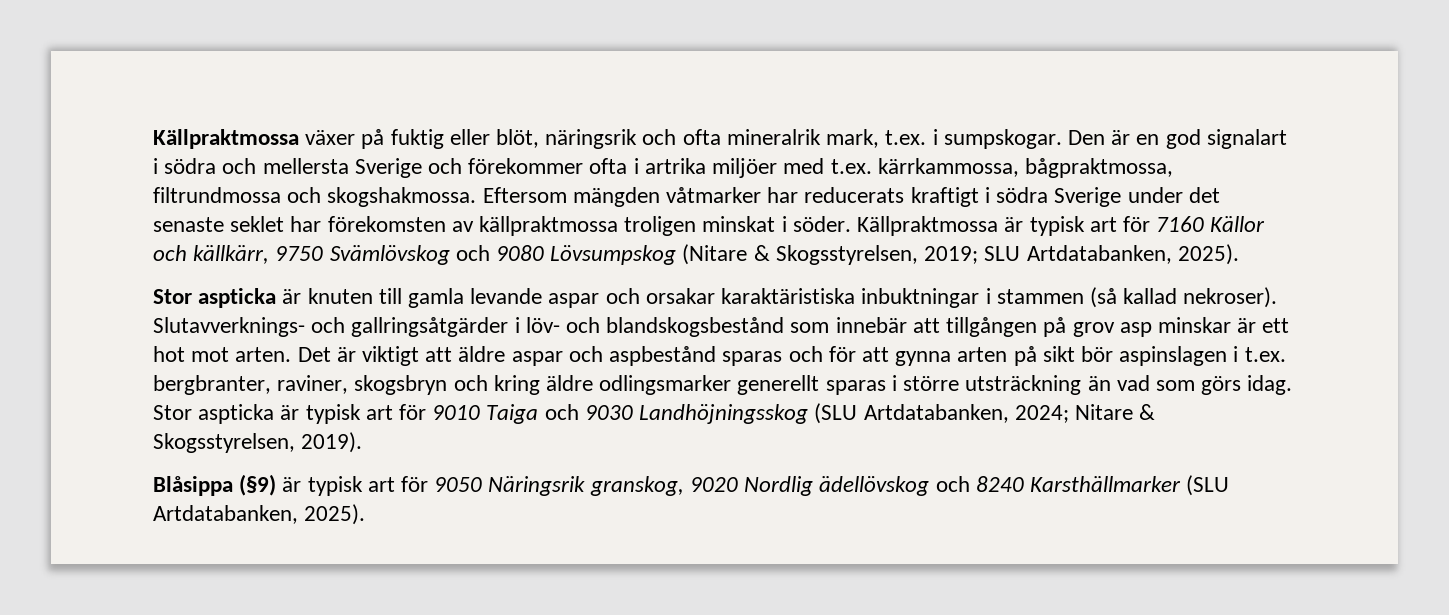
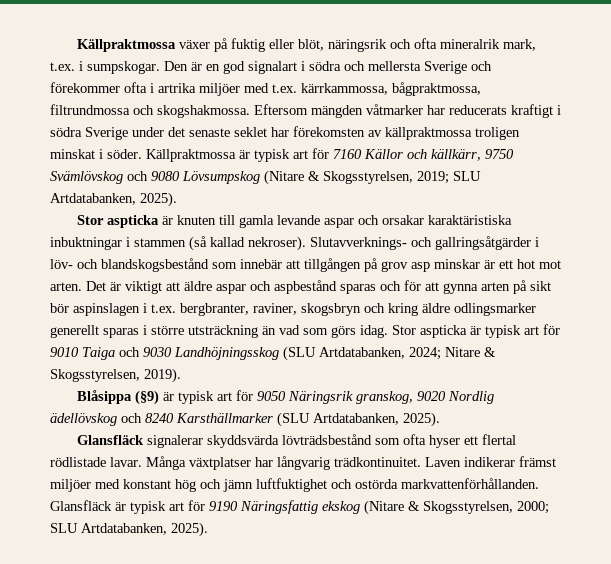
+ Glansfläck signalerar skyddsvärda lövträdsbestånd som ofta hyser ett flertal rödlistade lavar. Många växtplatser har långvarig trädkontinuitet. Laven indikerar främst miljöer med konstant hög och jämn luftfuktighet och ostörda markvattenförhållanden. Glansfläck är typisk art för 9190 Näringsfattig ekskog (Nitare & Skogsstyrelsen, 2000; SLU Artdatabanken, 2025).

